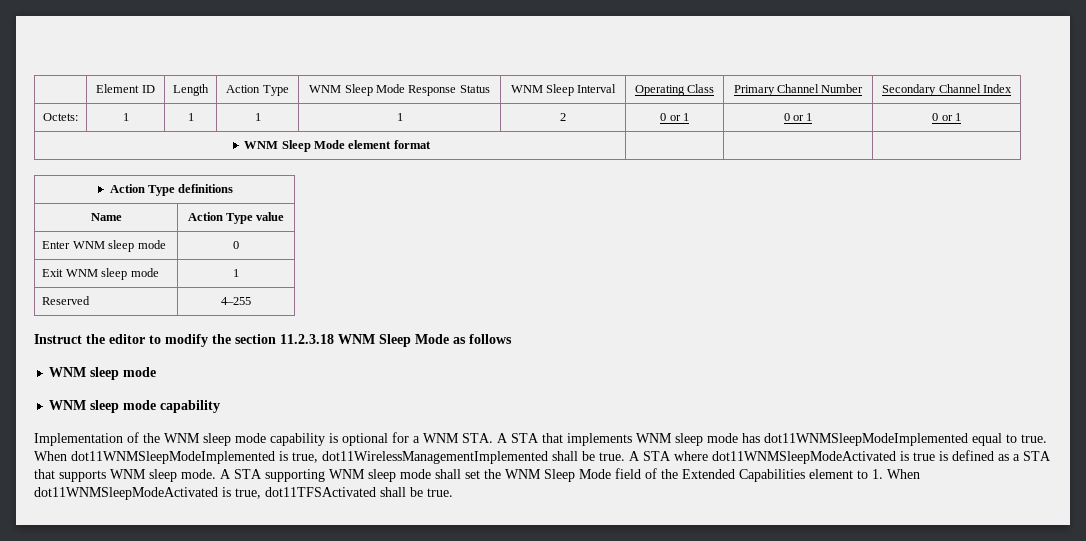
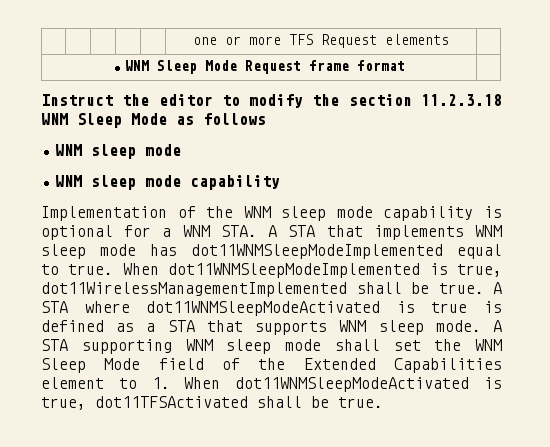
- | Element ID | Length | Action Type | WNM Sleep Mode Response Status | WNM Sleep Interval | Operating Class | Primary Channel Number | Secondary Channel Index
- Octets: | 1 | 1 | 1 | 1 | 2 | 0 or 1 | 0 or 1 | 0 or 1
- WNM Sleep Mode element format | | |
- Action Type definitions
- Name | Action Type value
- Enter WNM sleep mode | 0
- Exit WNM sleep mode | 1
- Reserved | 4–255
+ | | | | | one or more TFS Request elements |
+ WNM Sleep Mode Request frame format |

